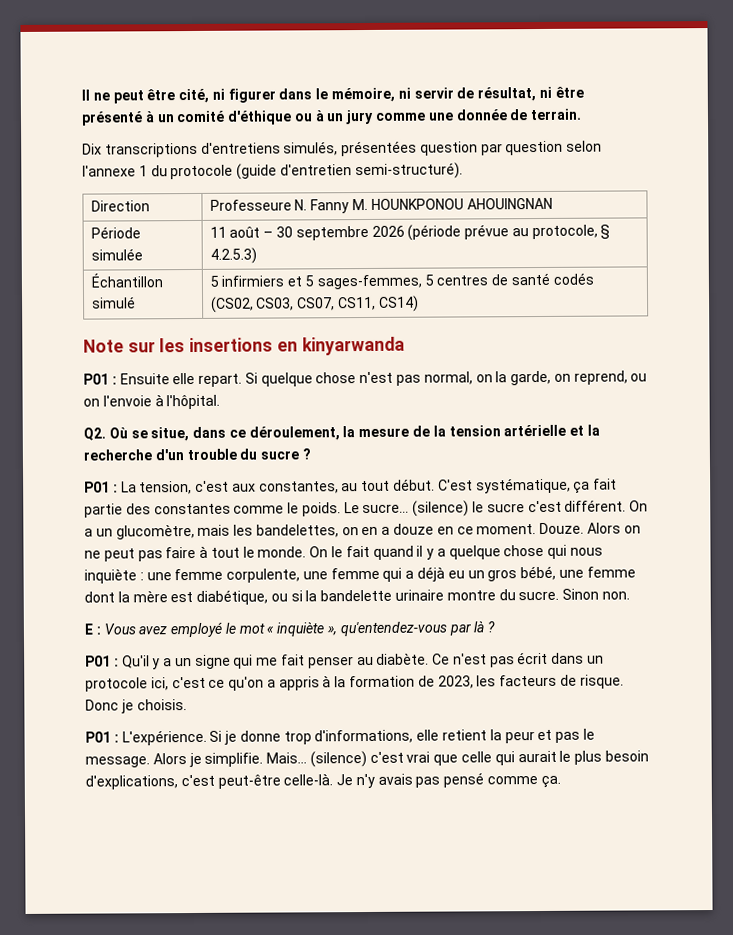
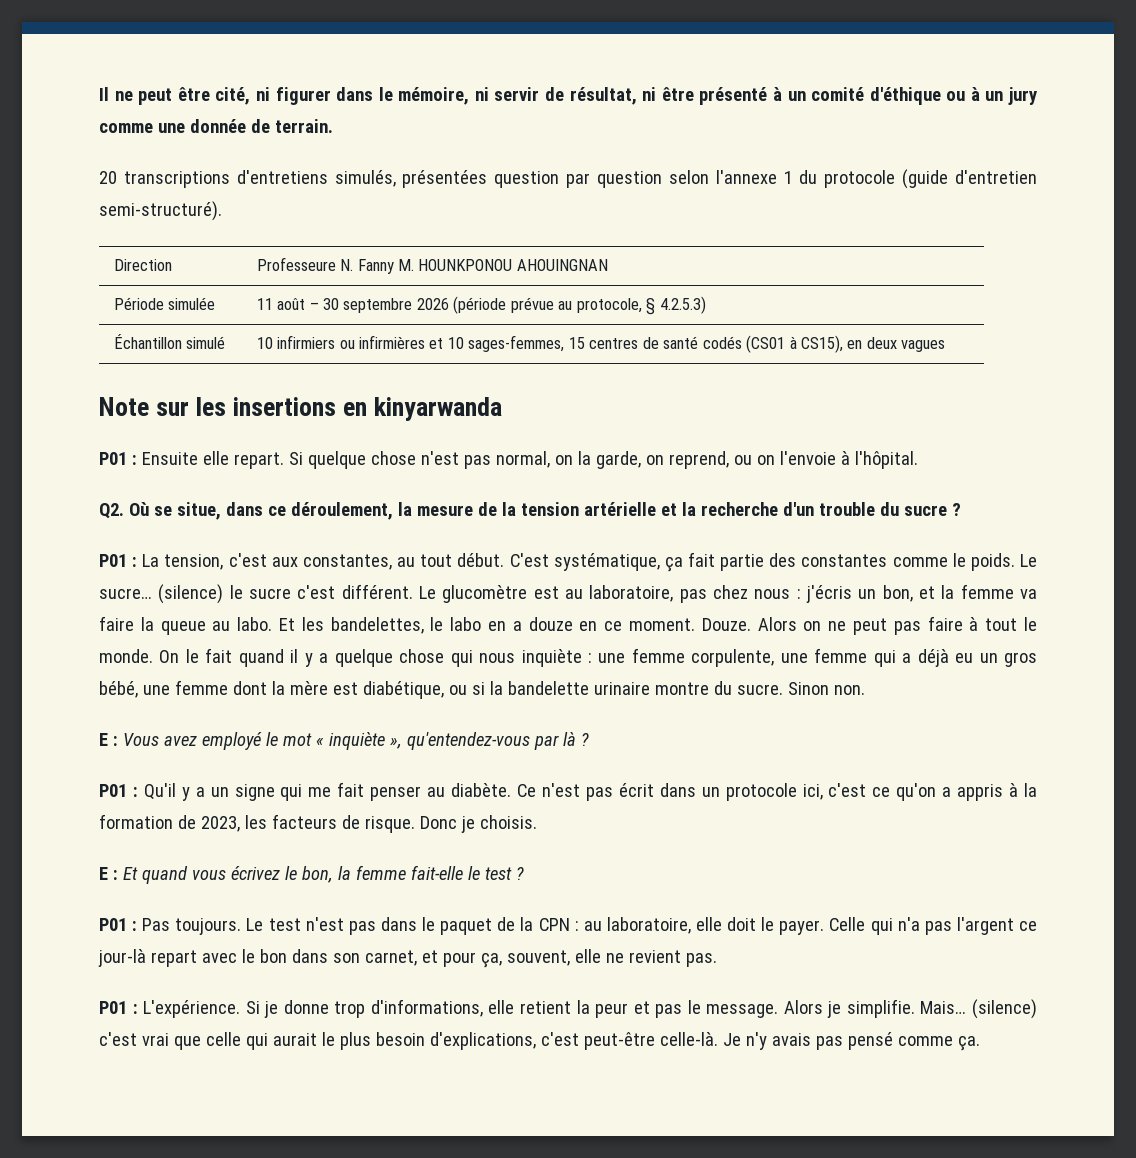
- Dix transcriptions d'entretiens simulés, présentées question par question selon l'annexe 1 du protocole (guide d'entretien semi-structuré).
+ 20 transcriptions d'entretiens simulés, présentées question par question selon l'annexe 1 du protocole (guide d'entretien semi-structuré).
- Échantillon simulé | 5 infirmiers et 5 sages-femmes, 5 centres de santé codés (CS02, CS03, CS07, CS11, CS14)
+ Échantillon simulé | 10 infirmiers ou infirmières et 10 sages-femmes, 15 centres de santé codés (CS01 à CS15), en deux vagues
- On a un glucomètre, mais les bandelettes, on en a douze en ce moment.
+ Le glucomètre est au laboratoire, pas chez nous : j'écris un bon, et la femme va faire la queue au labo. Et les bandelettes, le labo en a douze en ce moment.
+ E : Et quand vous écrivez le bon, la femme fait-elle le test ?
+ P01 : Pas toujours. Le test n'est pas dans le paquet de la CPN : au laboratoire, elle doit le payer. Celle qui n'a pas l'argent ce jour-là repart avec le bon dans son carnet, et pour ça, souvent, elle ne revient pas.

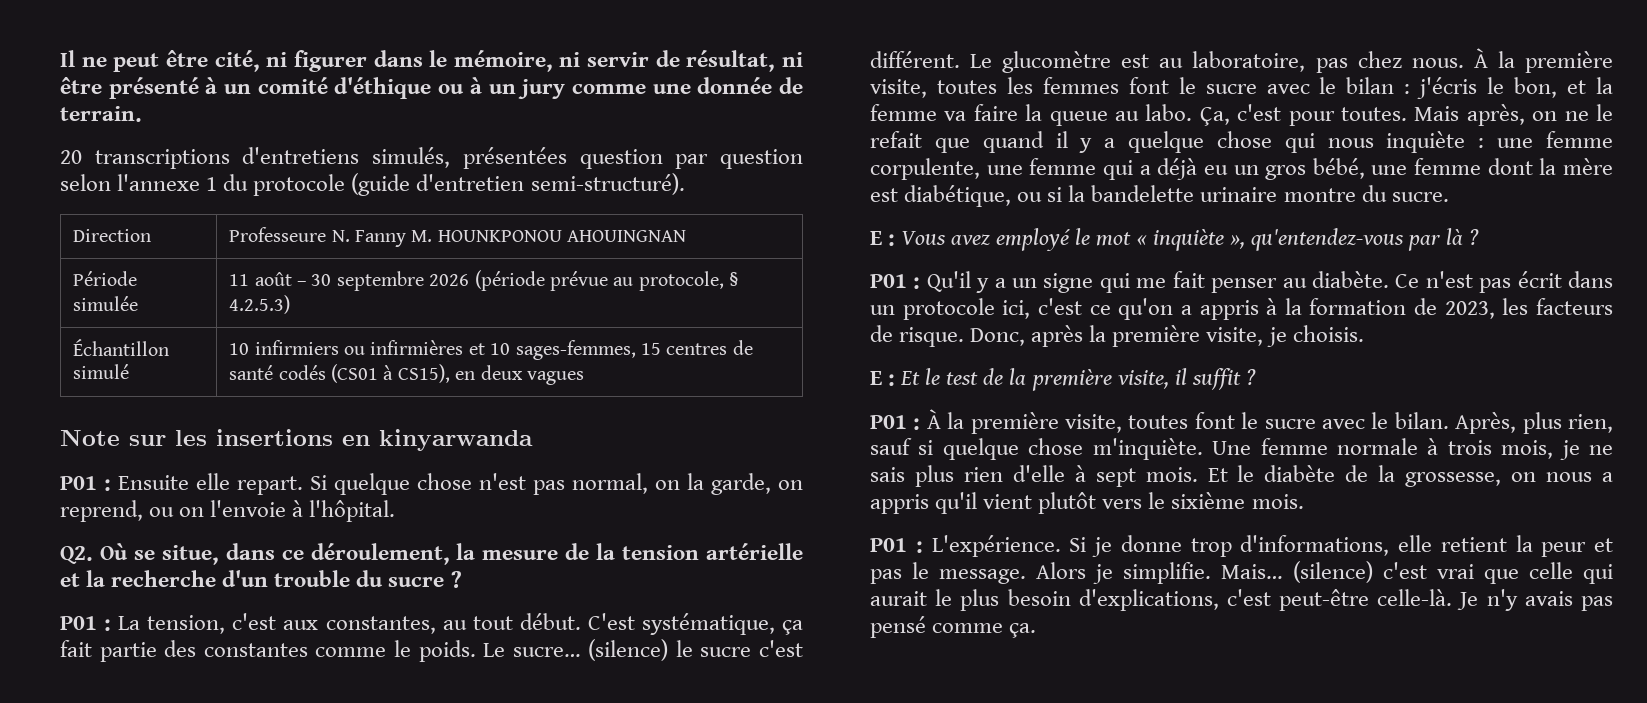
- Le glucomètre est au laboratoire, pas chez nous : j'écris un bon, et la femme va faire la queue au labo.
+ Le glucomètre est au laboratoire, pas chez nous. À la première visite, toutes les femmes font le sucre avec le bilan : j'écris le bon, et la femme va faire la queue au labo.
- Et les bandelettes, le labo en a douze en ce moment. Douze. Alors on ne peut pas faire à tout le monde. On le fait quand il y a quelque chose qui nous inquiète : une femme corpulente, une femme qui a déjà eu un gros bébé, une femme dont la mère est diabétique, ou si la bandelette urinaire montre du sucre. Sinon non.
+ Ça, c'est pour toutes. Mais après, on ne le refait que quand il y a quelque chose qui nous inquiète : une femme corpulente, une femme qui a déjà eu un gros bébé, une femme dont la mère est diabétique, ou si la bandelette urinaire montre du sucre.
- Donc je choisis.
+ Donc, après la première visite, je choisis.
- E : Et quand vous écrivez le bon, la femme fait-elle le test ?
- P01 : Pas toujours. Le test n'est pas dans le paquet de la CPN : au laboratoire, elle doit le payer. Celle qui n'a pas l'argent ce jour-là repart avec le bon dans son carnet, et pour ça, souvent, elle ne revient pas.
+ E : Et le test de la première visite, il suffit ?
+ P01 : À la première visite, toutes font le sucre avec le bilan. Après, plus rien, sauf si quelque chose m'inquiète. Une femme normale à trois mois, je ne sais plus rien d'elle à sept mois. Et le diabète de la grossesse, on nous a appris qu'il vient plutôt vers le sixième mois.

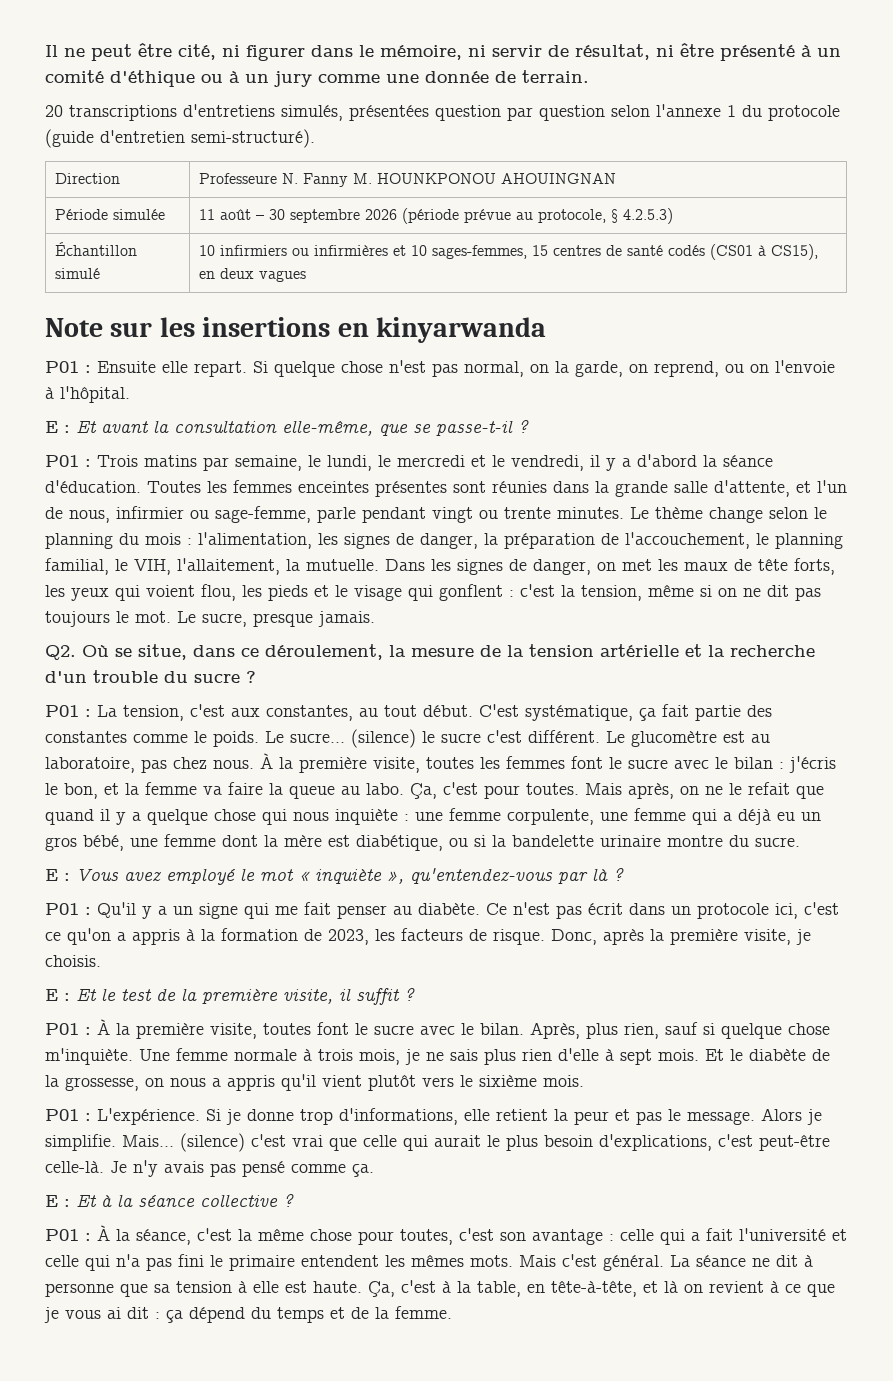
+ E : Et avant la consultation elle-même, que se passe-t-il ?
+ P01 : Trois matins par semaine, le lundi, le mercredi et le vendredi, il y a d'abord la séance d'éducation. Toutes les femmes enceintes présentes sont réunies dans la grande salle d'attente, et l'un de nous, infirmier ou sage-femme, parle pendant vingt ou trente minutes. Le thème change selon le planning du mois : l'alimentation, les signes de danger, la préparation de l'accouchement, le planning familial, le VIH, l'allaitement, la mutuelle. Dans les signes de danger, on met les maux de tête forts, les yeux qui voient flou, les pieds et le visage qui gonflent : c'est la tension, même si on ne dit pas toujours le mot. Le sucre, presque jamais.
+ E : Et à la séance collective ?
+ P01 : À la séance, c'est la même chose pour toutes, c'est son avantage : celle qui a fait l'université et celle qui n'a pas fini le primaire entendent les mêmes mots. Mais c'est général. La séance ne dit à personne que sa tension à elle est haute. Ça, c'est à la table, en tête-à-tête, et là on revient à ce que je vous ai dit : ça dépend du temps et de la femme.

